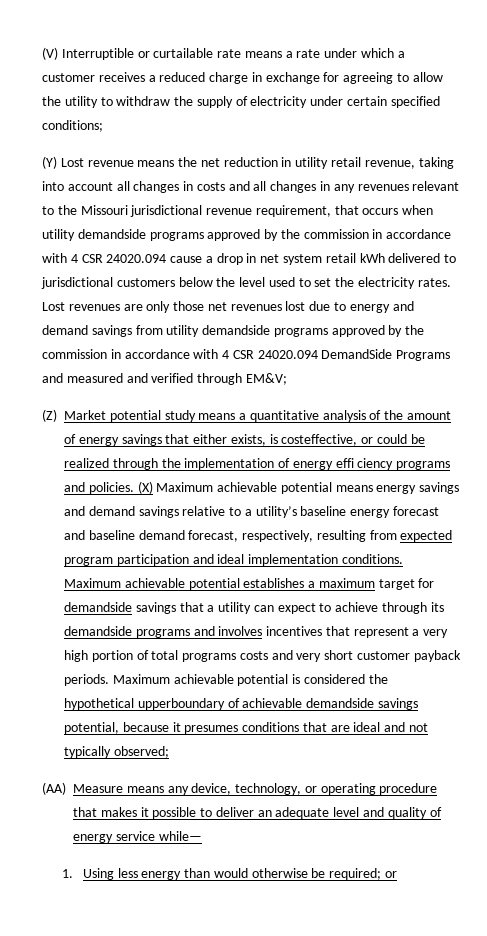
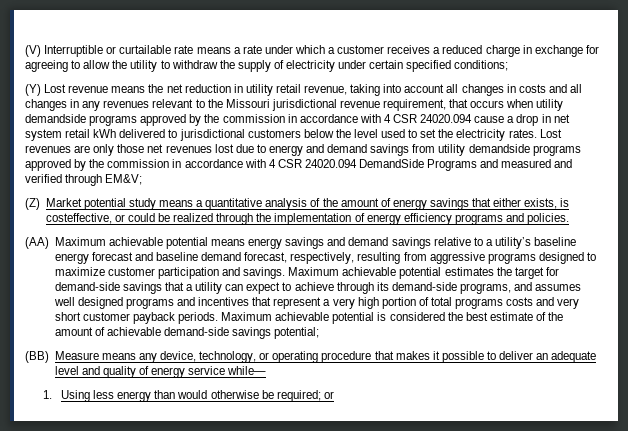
- (Z) Market potential study means a quantitative analysis of the amount of energy savings that either exists, is costeffective, or could be realized through the implementation of energy effi ciency programs and policies. (X) Maximum achievable potential means energy savings and demand savings relative to a utility’s baseline energy forecast and baseline demand forecast, respectively, resulting from expected program participation and ideal implementation conditions. Maximum achievable potential establishes a maximum target for demandside savings that a utility can expect to achieve through its demandside programs and involves incentives that represent a very high portion of total programs costs and very short customer payback periods.
+ (Z) Market potential study means a quantitative analysis of the amount of energy savings that either exists, is costeffective, or could be realized through the implementation of energy efficiency programs and policies.
+ (AA) Maximum achievable potential means energy savings and demand savings relative to a utility’s baseline energy forecast and baseline demand forecast, respectively, resulting from aggressive programs designed to maximize customer participation and savings. Maximum achievable potential estimates the target for demand-side savings that a utility can expect to achieve through its demand-side programs, and assumes well designed programs and incentives that represent a very high portion of total programs costs and very short customer payback periods.
- Maximum achievable potential is considered the hypothetical upperboundary of achievable demandside savings potential, because it presumes conditions that are ideal and not typically observed;
- (AA) Measure means any device, technology, or operating procedure that makes it possible to deliver an adequate level and quality of energy service while—
+ Maximum achievable potential is considered the best estimate of the amount of achievable demand-side savings potential;
+ (BB) Measure means any device, technology, or operating procedure that makes it possible to deliver an adequate level and quality of energy service while—

